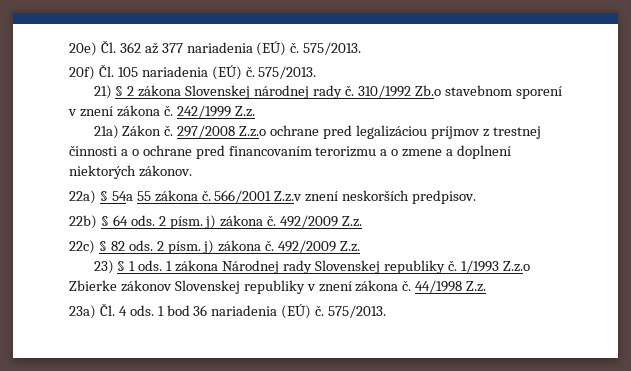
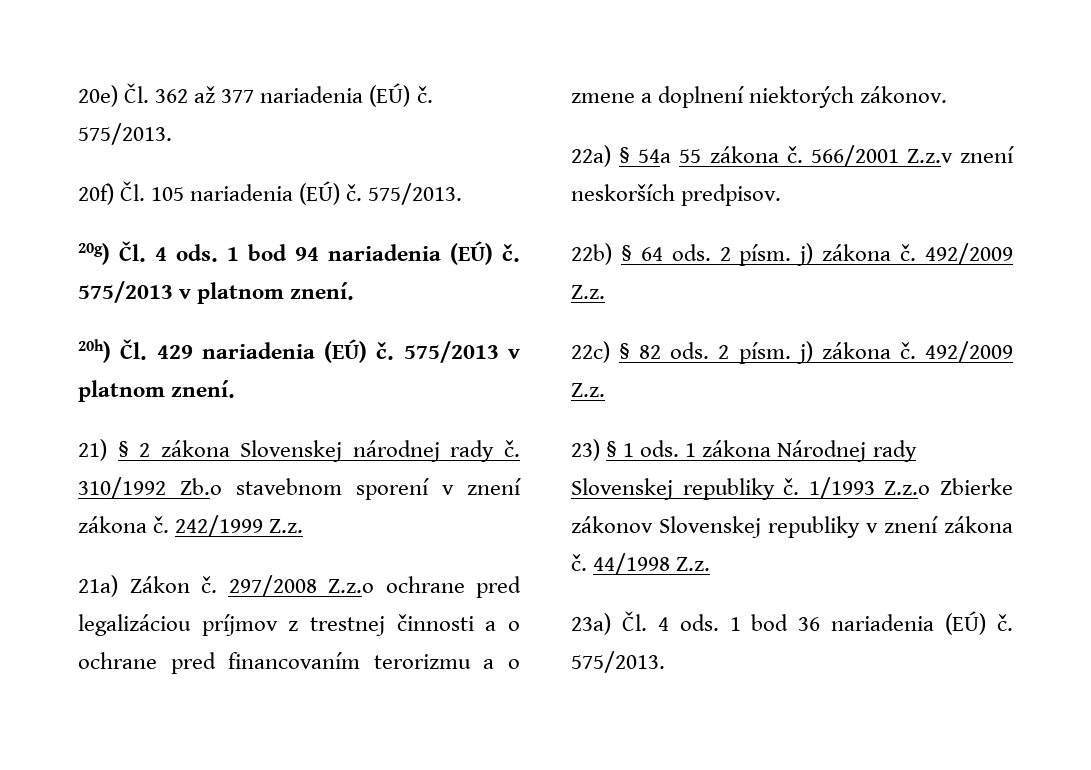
+ 20g) Čl. 4 ods. 1 bod 94 nariadenia (EÚ) č. 575/2013 v platnom znení.
+ 20h) Čl. 429 nariadenia (EÚ) č. 575/2013 v platnom znení.

